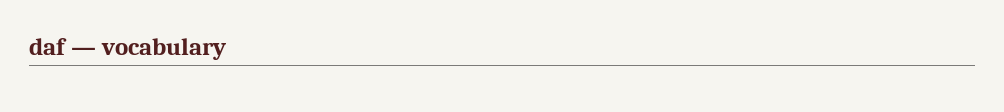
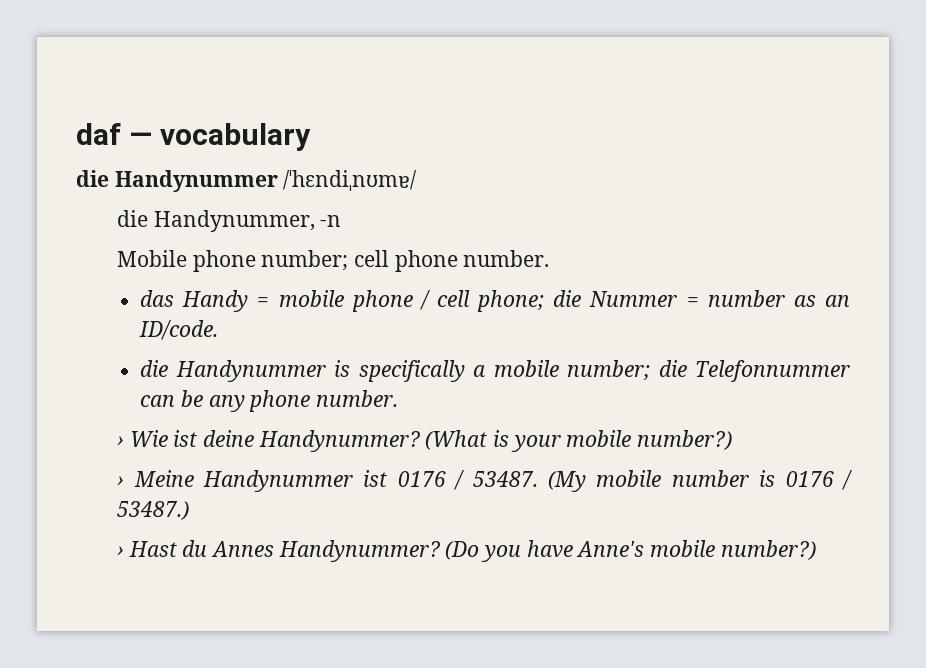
+ die Handynummer /ˈhɛndiˌnʊmɐ/
+ die Handynummer, -n
+ Mobile phone number; cell phone number.
+ das Handy = mobile phone / cell phone; die Nummer = number as an ID/code.
+ die Handynummer is specifically a mobile number; die Telefonnummer can be any phone number.
+ › Wie ist deine Handynummer? (What is your mobile number?)
+ › Meine Handynummer ist 0176 / 53487. (My mobile number is 0176 / 53487.)
+ › Hast du Annes Handynummer? (Do you have Anne's mobile number?)

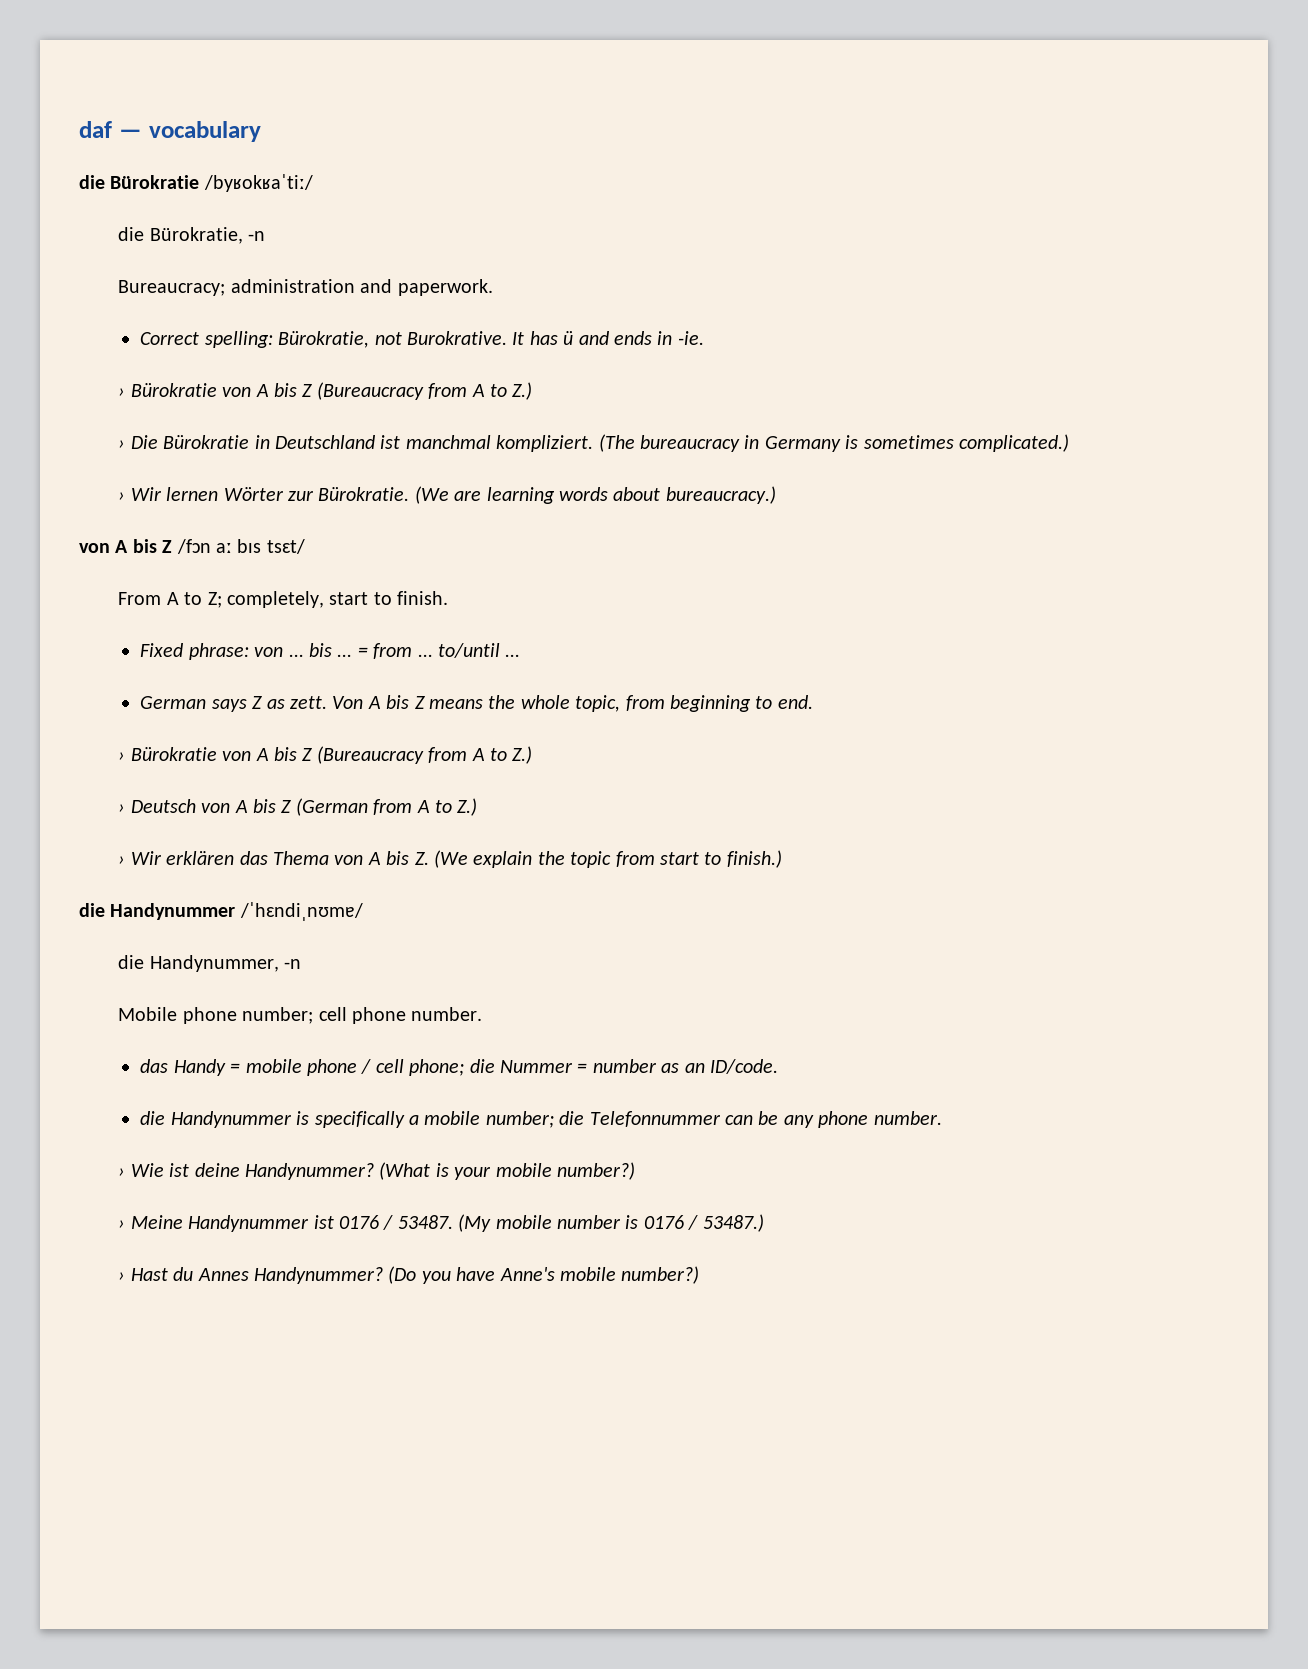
+ die Bürokratie /byʁokʁaˈtiː/
+ die Bürokratie, -n
+ Bureaucracy; administration and paperwork.
+ Correct spelling: Bürokratie, not Burokrative. It has ü and ends in -ie.
+ › Bürokratie von A bis Z (Bureaucracy from A to Z.)
+ › Die Bürokratie in Deutschland ist manchmal kompliziert. (The bureaucracy in Germany is sometimes complicated.)
+ › Wir lernen Wörter zur Bürokratie. (We are learning words about bureaucracy.)
+ von A bis Z /fɔn aː bɪs tsɛt/
+ From A to Z; completely, start to finish.
+ Fixed phrase: von ... bis ... = from ... to/until ...
+ German says Z as zett. Von A bis Z means the whole topic, from beginning to end.
+ › Bürokratie von A bis Z (Bureaucracy from A to Z.)
+ › Deutsch von A bis Z (German from A to Z.)
+ › Wir erklären das Thema von A bis Z. (We explain the topic from start to finish.)

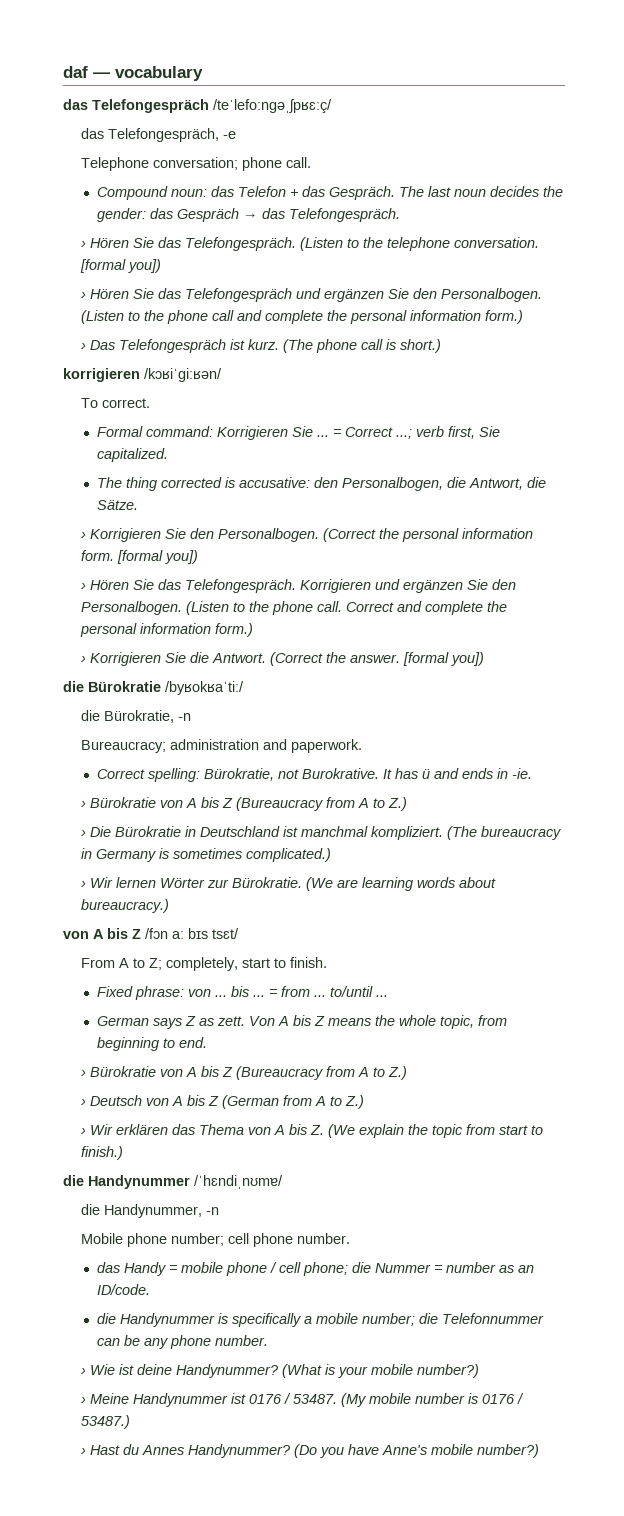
+ das Telefongespräch /teˈlefoːnɡəˌʃpʁɛːç/
+ das Telefongespräch, -e
+ Telephone conversation; phone call.
+ Compound noun: das Telefon + das Gespräch. The last noun decides the gender: das Gespräch → das Telefongespräch.
+ › Hören Sie das Telefongespräch. (Listen to the telephone conversation. [formal you])
+ › Hören Sie das Telefongespräch und ergänzen Sie den Personalbogen. (Listen to the phone call and complete the personal information form.)
+ › Das Telefongespräch ist kurz. (The phone call is short.)
+ korrigieren /kɔʁiˈɡiːʁən/
+ To correct.
+ Formal command: Korrigieren Sie ... = Correct ...; verb first, Sie capitalized.
+ The thing corrected is accusative: den Personalbogen, die Antwort, die Sätze.
+ › Korrigieren Sie den Personalbogen. (Correct the personal information form. [formal you])
+ › Hören Sie das Telefongespräch. Korrigieren und ergänzen Sie den Personalbogen. (Listen to the phone call. Correct and complete the personal information form.)
+ › Korrigieren Sie die Antwort. (Correct the answer. [formal you])

